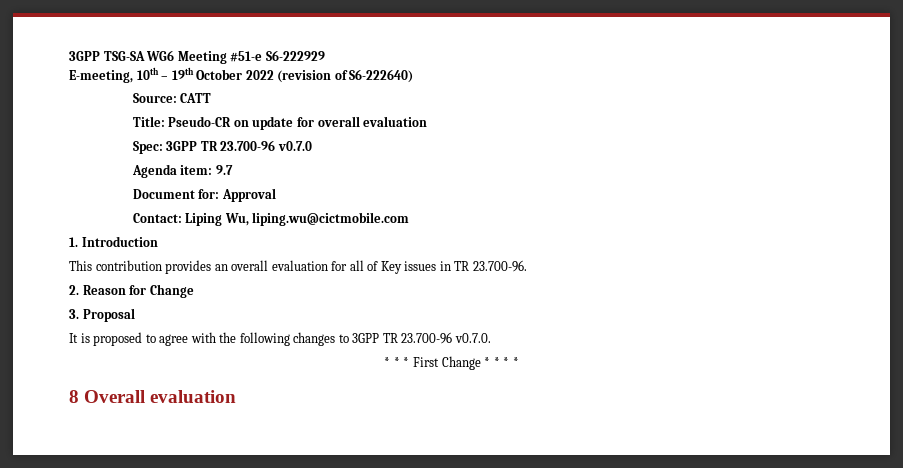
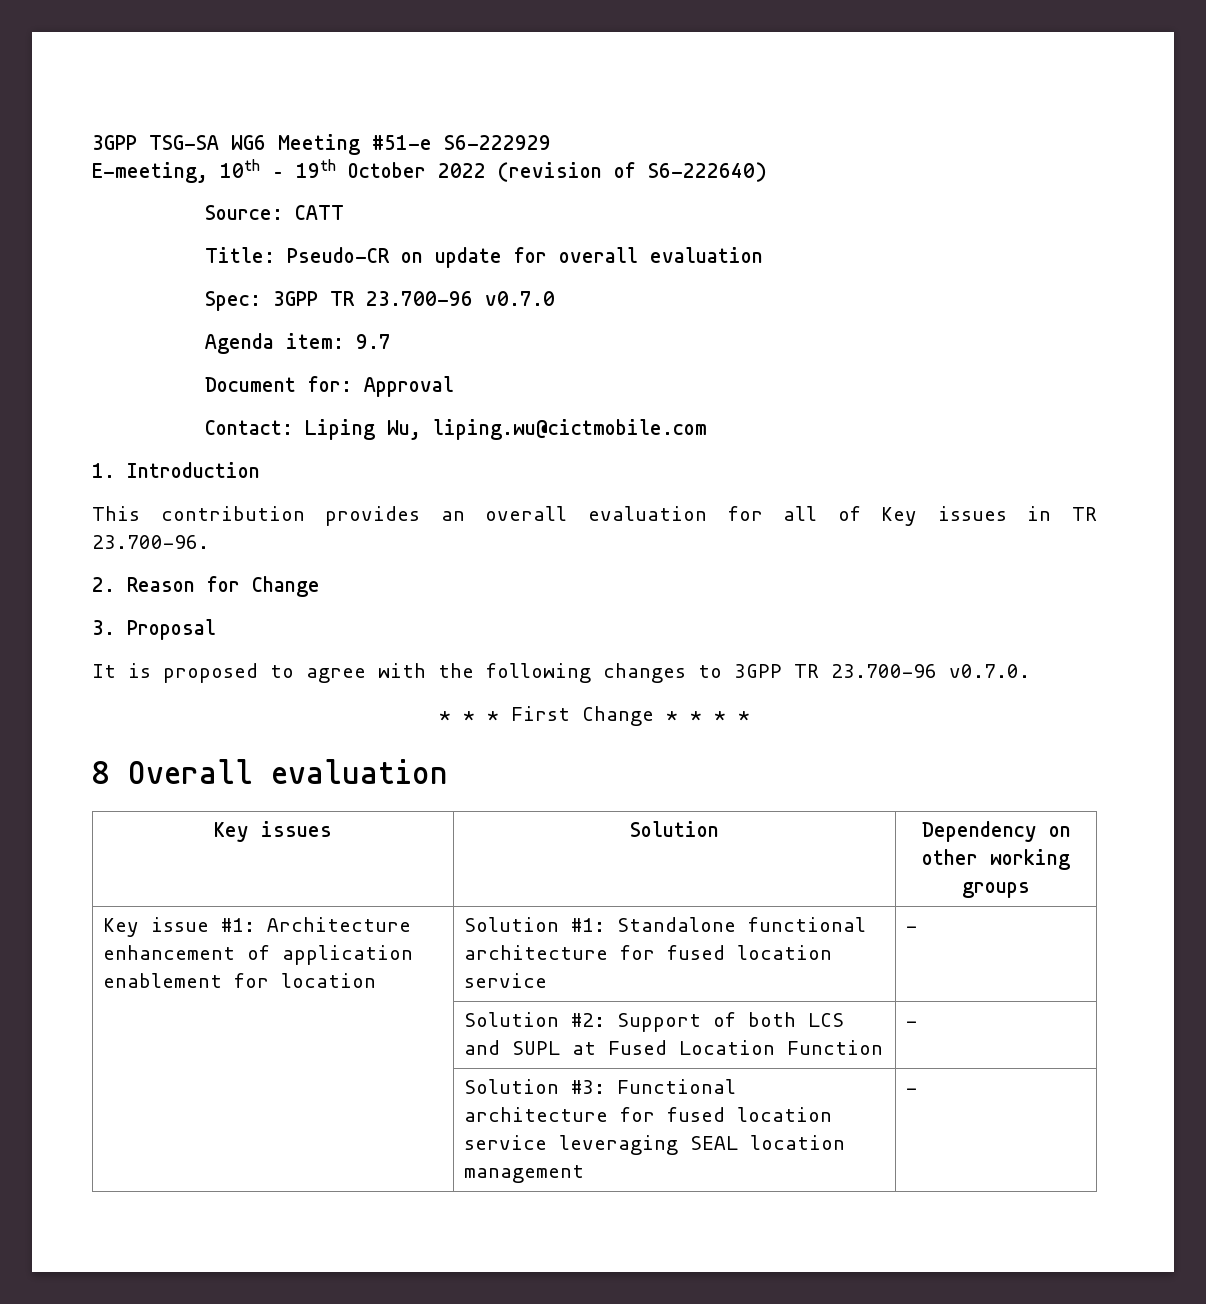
+ Key issues | Solution | Dependency on other working groups
+ Key issue #1: Architecture enhancement of application enablement for location | Solution #1: Standalone functional architecture for fused location service | -
+ | Solution #2: Support of both LCS and SUPL at Fused Location Function | -
+ | Solution #3: Functional architecture for fused location service leveraging SEAL location management | -

